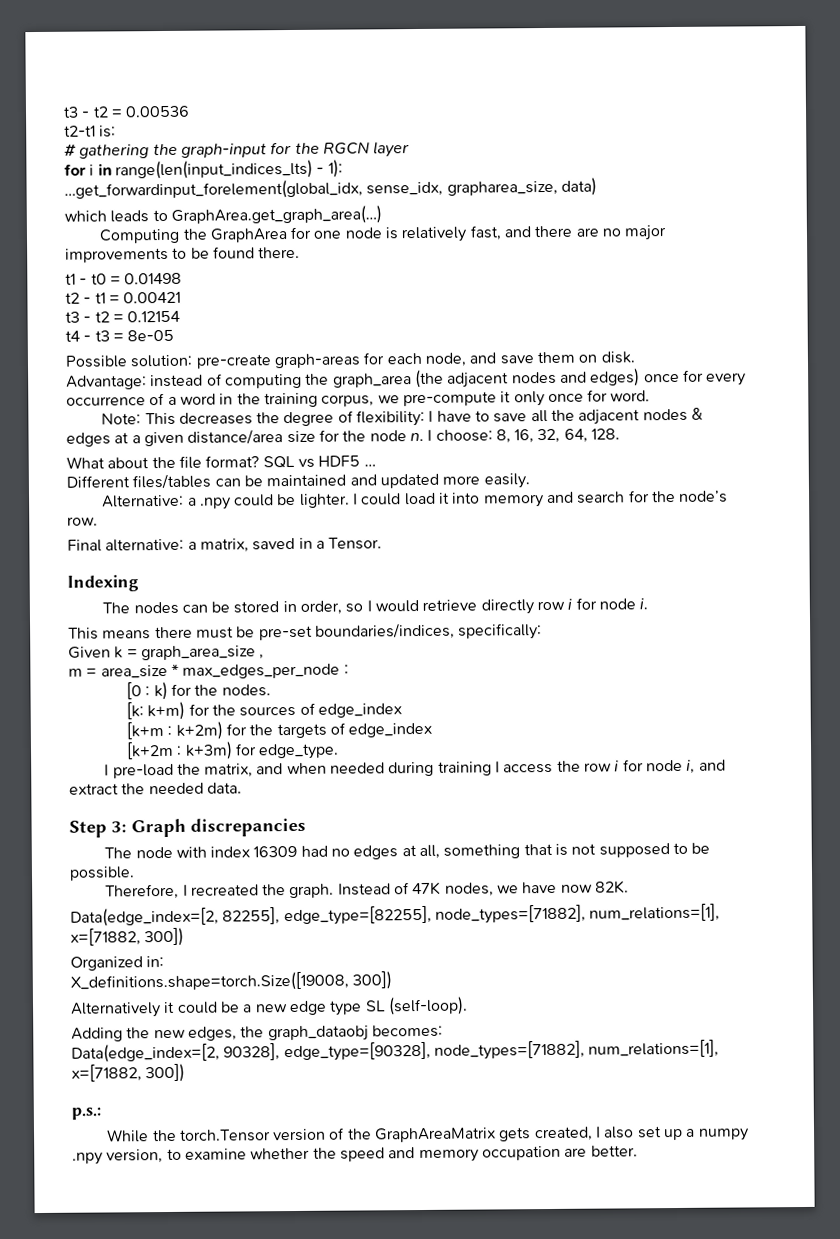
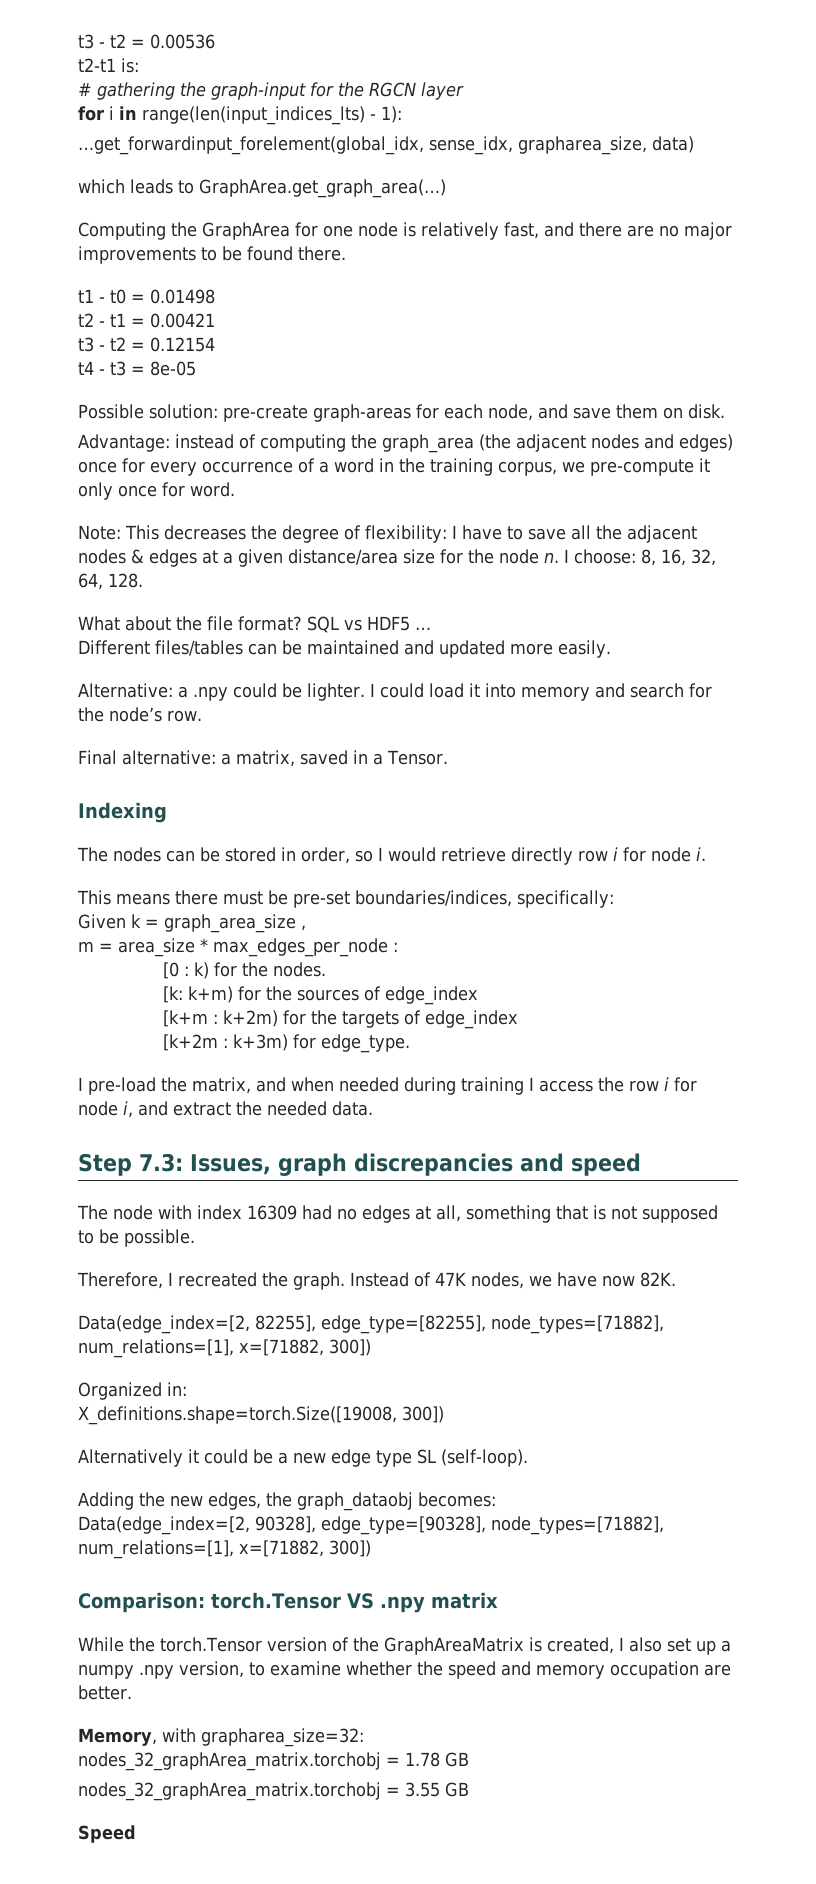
- Step 3: Graph discrepancies
+ Step 7.3: Issues, graph discrepancies and speed
- p.s.:
+ Comparison: torch.Tensor VS .npy matrix
- While the torch.Tensor version of the GraphAreaMatrix gets created, I also set up a numpy .npy version, to examine whether the speed and memory occupation are better.
+ While the torch.Tensor version of the GraphAreaMatrix is created, I also set up a numpy .npy version, to examine whether the speed and memory occupation are better.
+ Memory, with grapharea_size=32:
+ nodes_32_graphArea_matrix.torchobj = 1.78 GB
+ nodes_32_graphArea_matrix.torchobj = 3.55 GB
+ Speed

